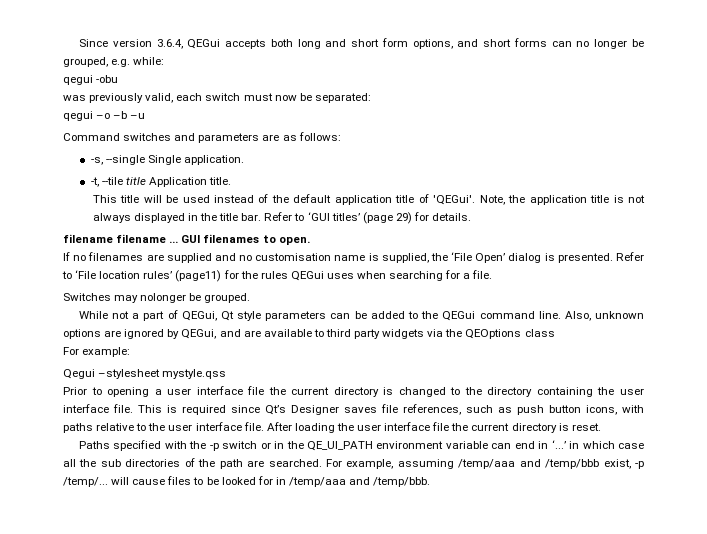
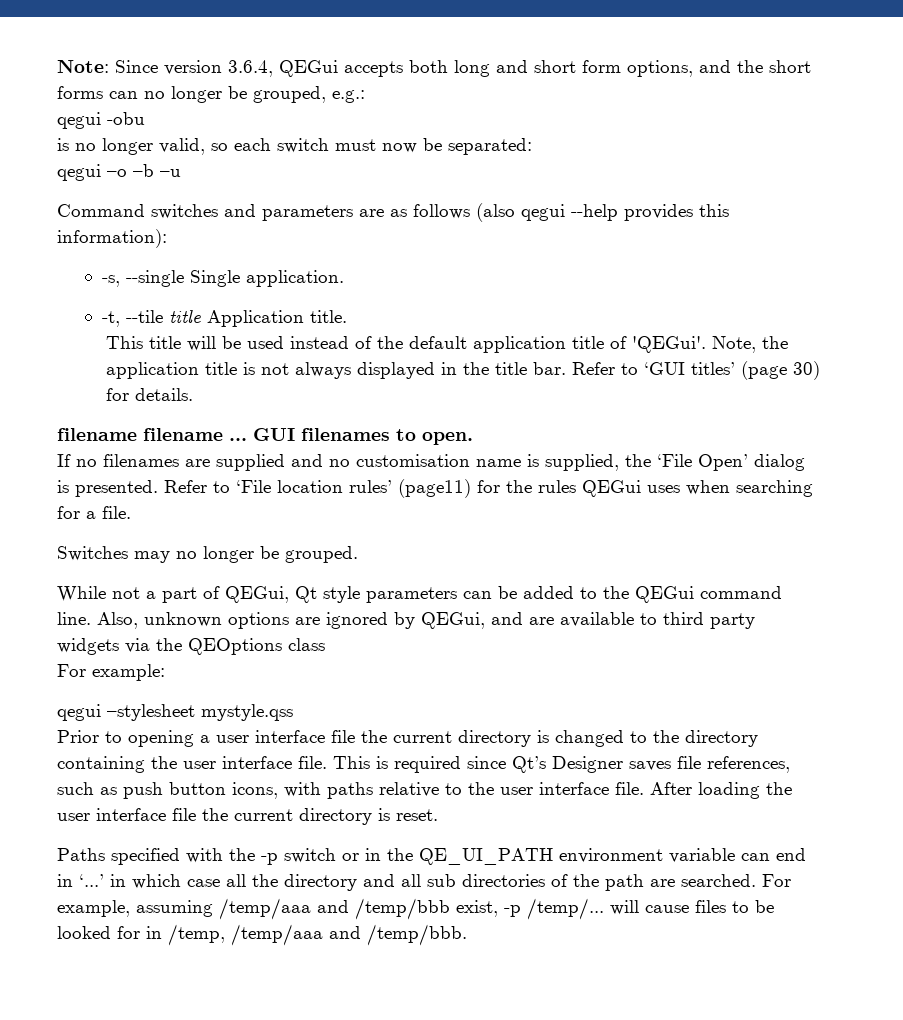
- Since version 3.6.4, QEGui accepts both long and short form options, and short forms can no longer be grouped, e.g. while:
+ Note: Since version 3.6.4, QEGui accepts both long and short form options, and the short forms can no longer be grouped, e.g.:
- was previously valid, each switch must now be separated:
+ is no longer valid, so each switch must now be separated:
- Command switches and parameters are as follows:
+ Command switches and parameters are as follows (also qegui --help provides this information):
- Refer to ‘GUI titles’ (page 29) for details.
+ Refer to ‘GUI titles’ (page 30) for details.
- Switches may nolonger be grouped.
+ Switches may no longer be grouped.
- Qegui –stylesheet mystyle.qss
+ qegui –stylesheet mystyle.qss
- Paths specified with the -p switch or in the QE_UI_PATH environment variable can end in ‘...’ in which case all the sub directories of the path are searched.
+ Paths specified with the -p switch or in the QE_UI_PATH environment variable can end in ‘...’ in which case all the directory and all sub directories of the path are searched.
- For example, assuming /temp/aaa and /temp/bbb exist, -p /temp/... will cause files to be looked for in /temp/aaa and /temp/bbb.
+ For example, assuming /temp/aaa and /temp/bbb exist, -p /temp/... will cause files to be looked for in /temp, /temp/aaa and /temp/bbb.

